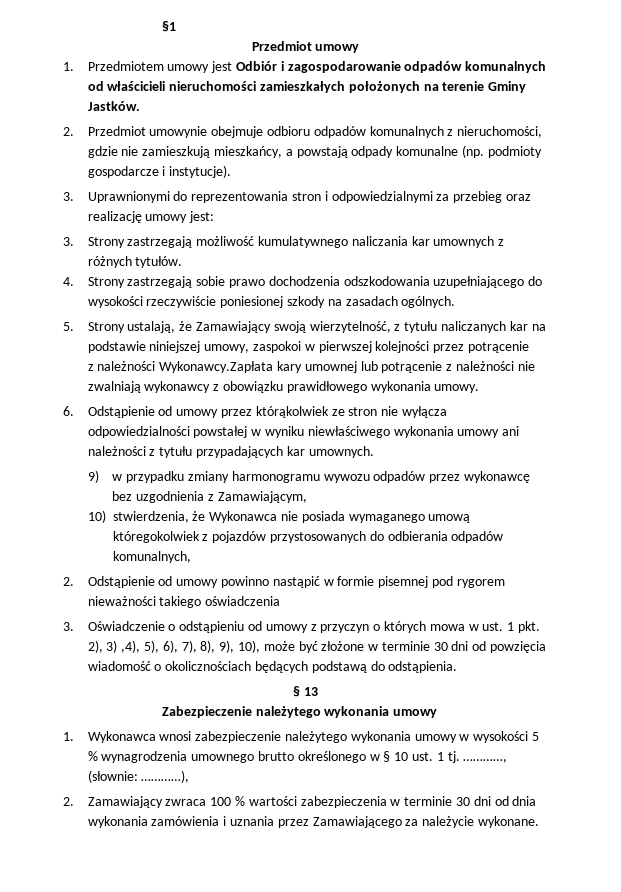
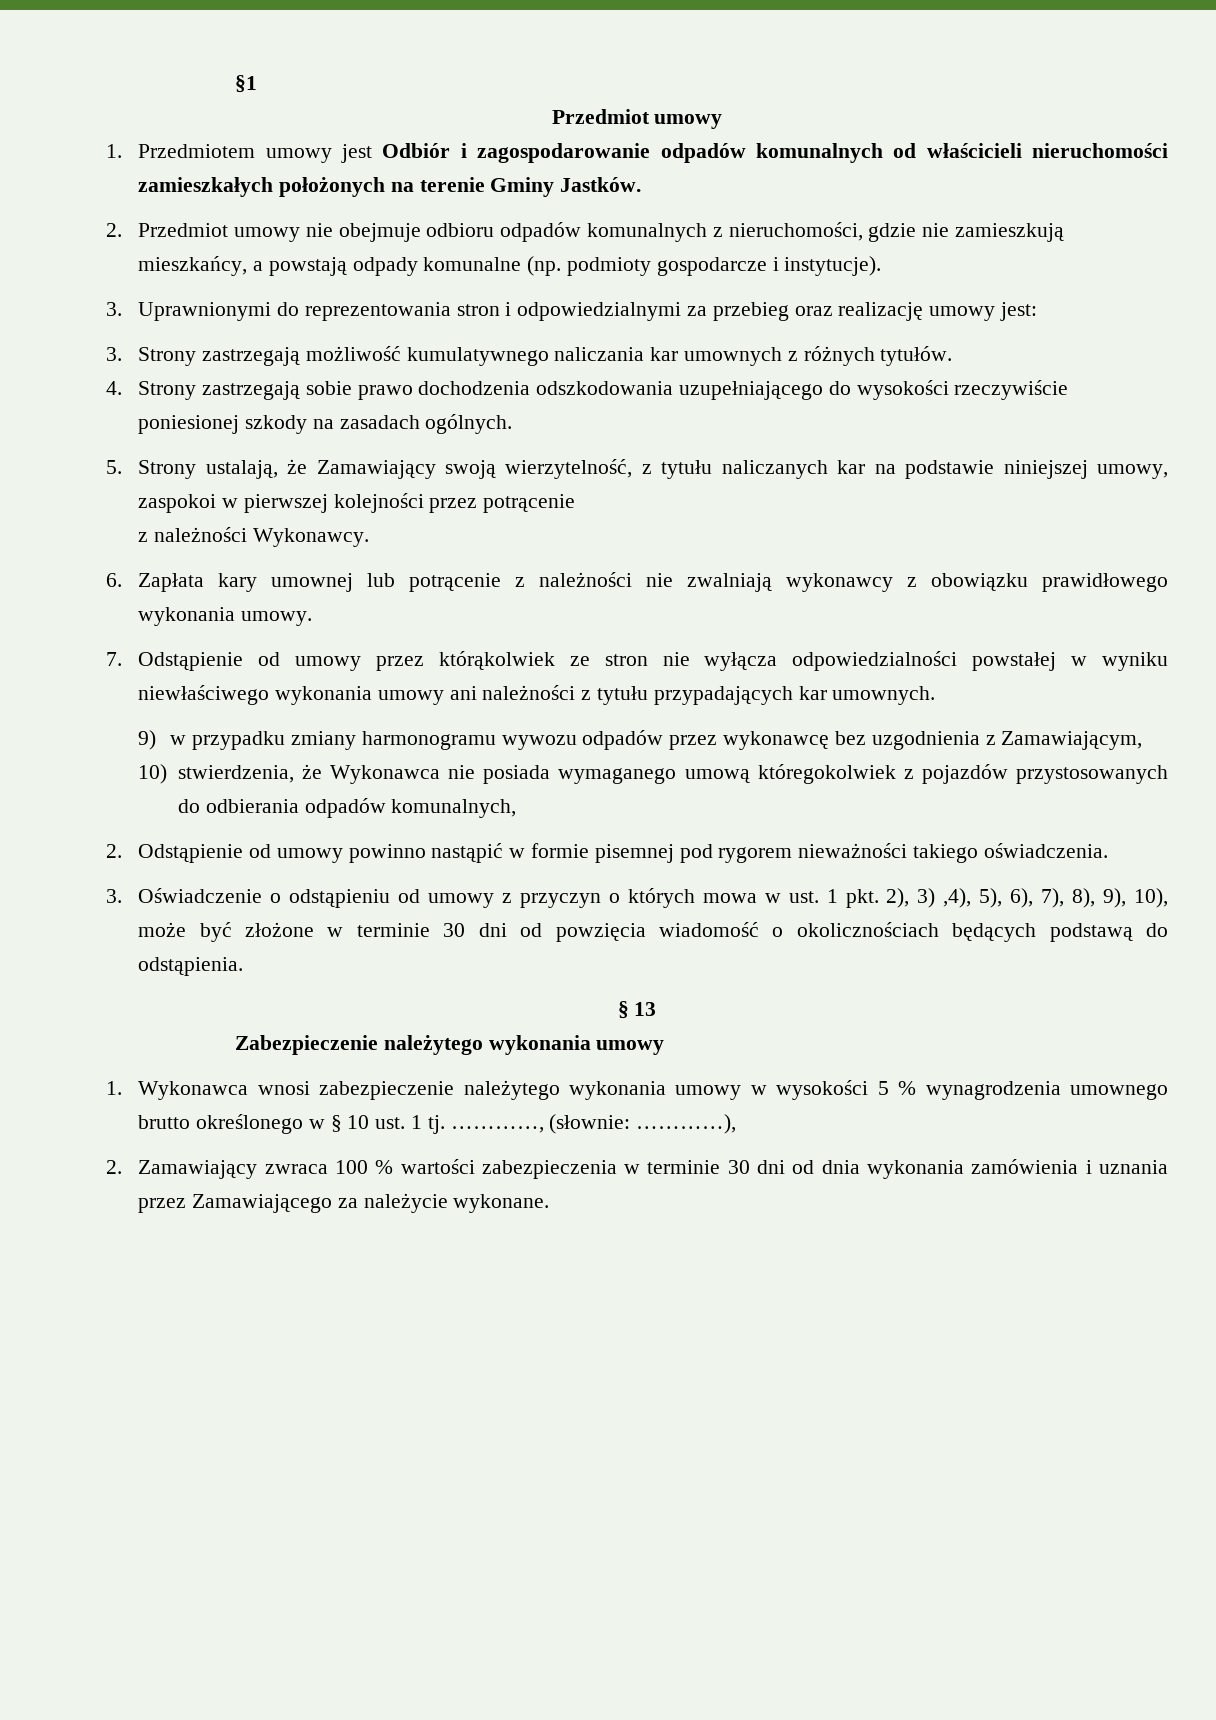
- 2. Przedmiot umowynie obejmuje odbioru odpadów komunalnych z nieruchomości, gdzie nie zamieszkują mieszkańcy, a powstają odpady komunalne (np. podmioty gospodarcze i instytucje).
+ 2. Przedmiot umowy nie obejmuje odbioru odpadów komunalnych z nieruchomości, gdzie nie zamieszkują mieszkańcy, a powstają odpady komunalne (np. podmioty gospodarcze i instytucje).
- z należności Wykonawcy.Zapłata kary umownej lub potrącenie z należności nie zwalniają wykonawcy z obowiązku prawidłowego wykonania umowy.
+ z należności Wykonawcy.
+ 6. Zapłata kary umownej lub potrącenie z należności nie zwalniają wykonawcy z obowiązku prawidłowego wykonania umowy.
- 6. Odstąpienie od umowy przez którąkolwiek ze stron nie wyłącza odpowiedzialności powstałej w wyniku niewłaściwego wykonania umowy ani należności z tytułu przypadających kar umownych.
+ 7. Odstąpienie od umowy przez którąkolwiek ze stron nie wyłącza odpowiedzialności powstałej w wyniku niewłaściwego wykonania umowy ani należności z tytułu przypadających kar umownych.
- 2. Odstąpienie od umowy powinno nastąpić w formie pisemnej pod rygorem nieważności takiego oświadczenia
+ 2. Odstąpienie od umowy powinno nastąpić w formie pisemnej pod rygorem nieważności takiego oświadczenia.

